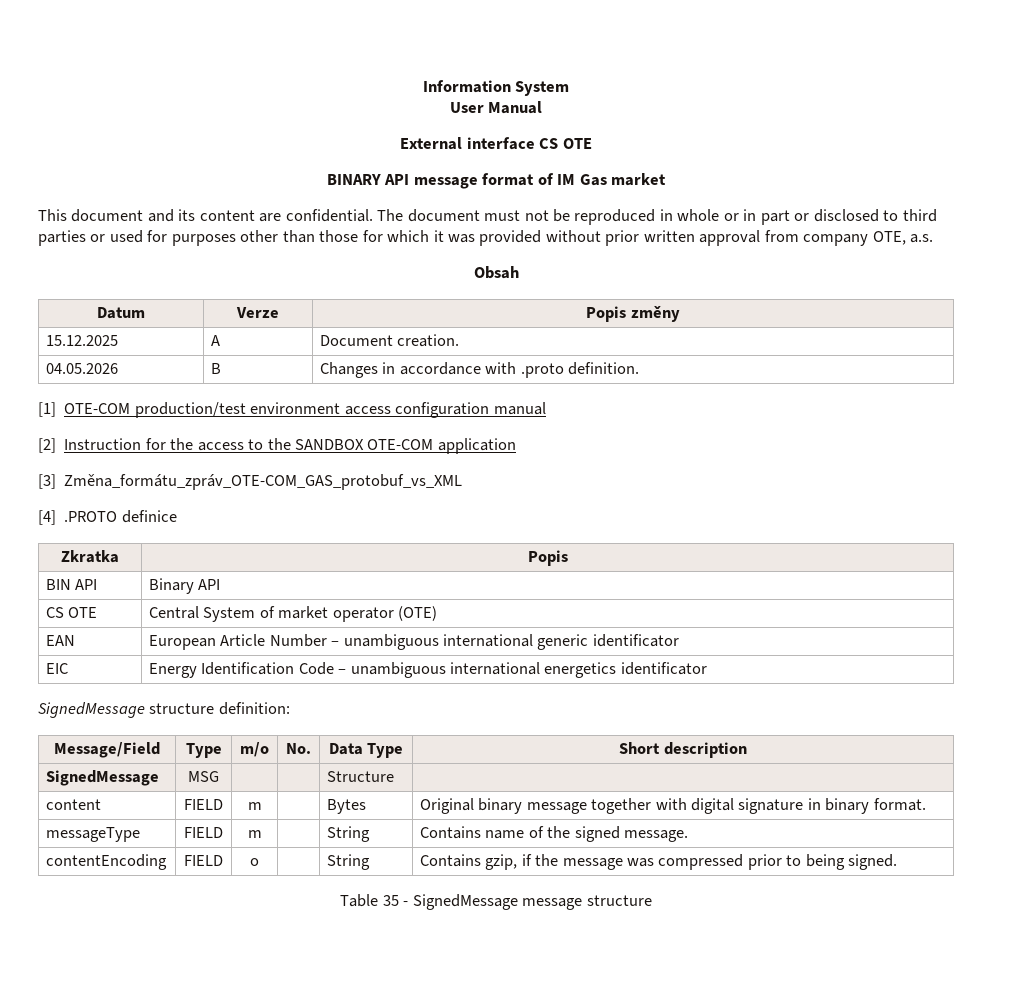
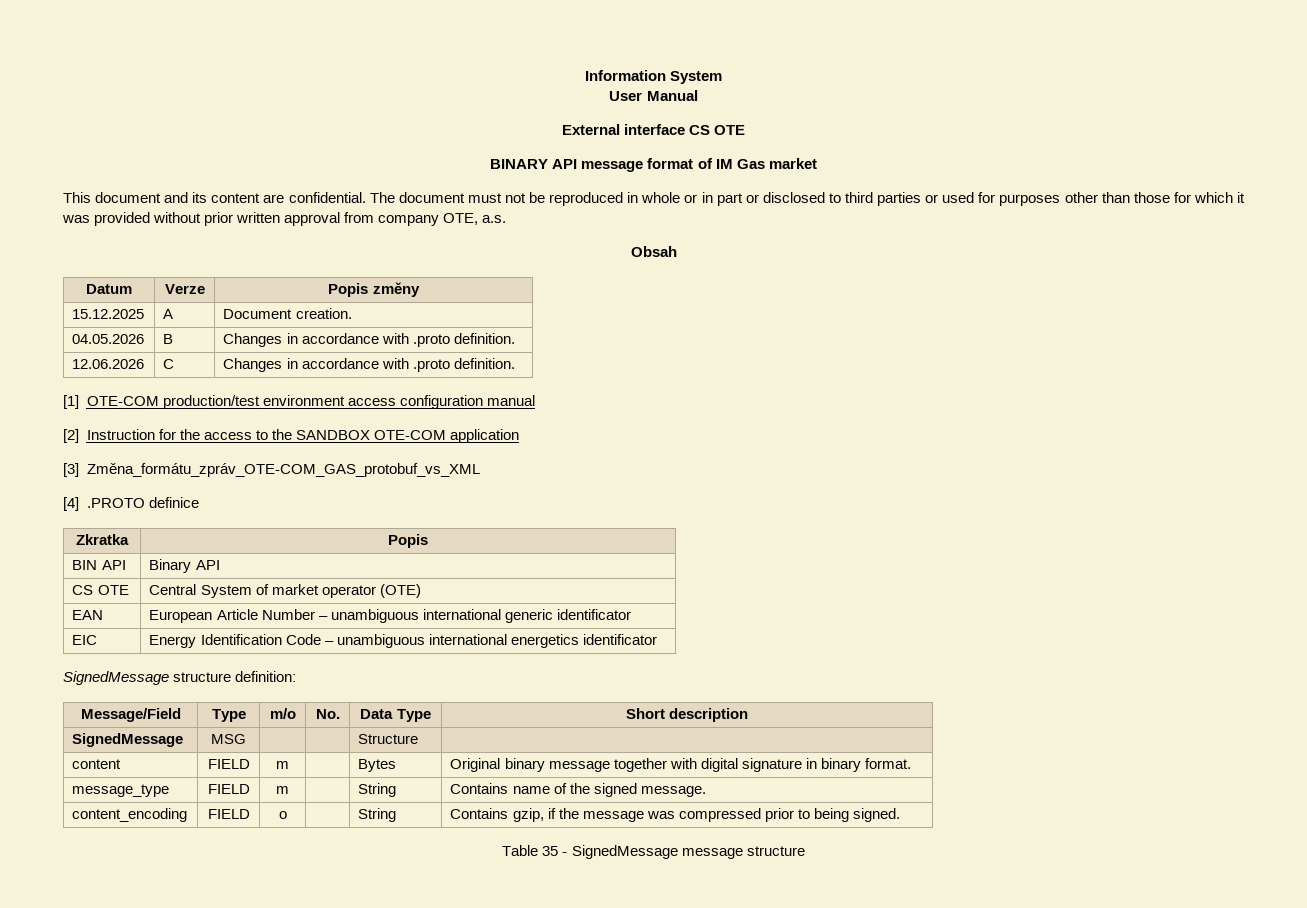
+ 12.06.2026 | C | Changes in accordance with .proto definition.
- messageType | FIELD | m | | String | Contains name of the signed message.
+ message_type | FIELD | m | | String | Contains name of the signed message.
- contentEncoding | FIELD | o | | String | Contains gzip, if the message was compressed prior to being signed.
+ content_encoding | FIELD | o | | String | Contains gzip, if the message was compressed prior to being signed.

